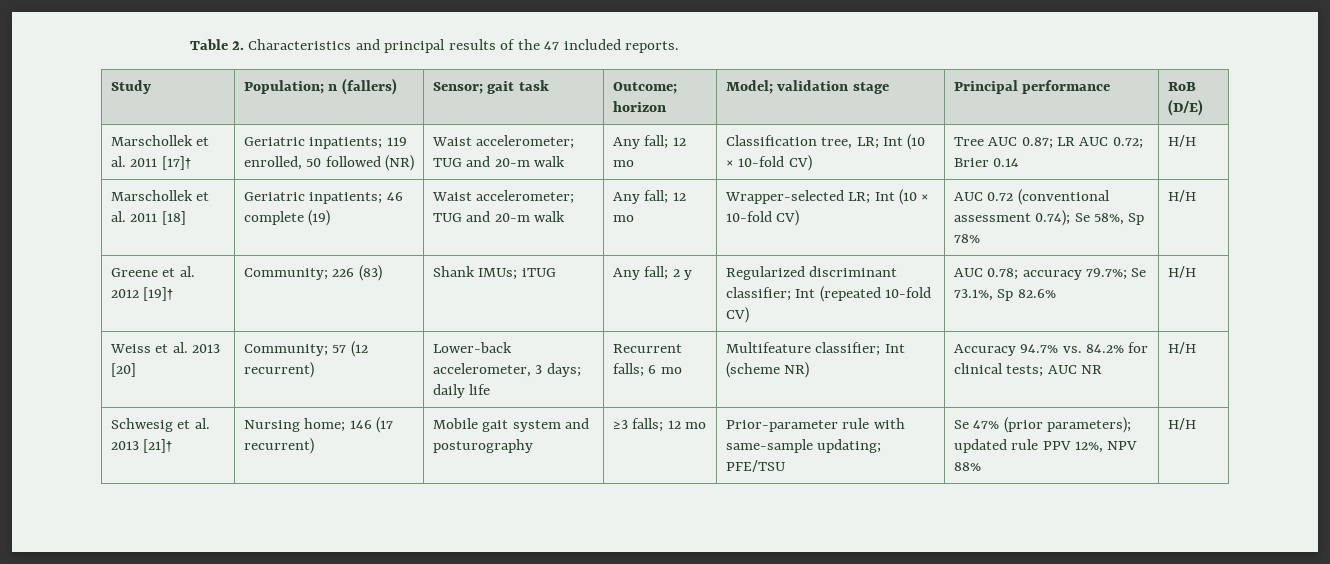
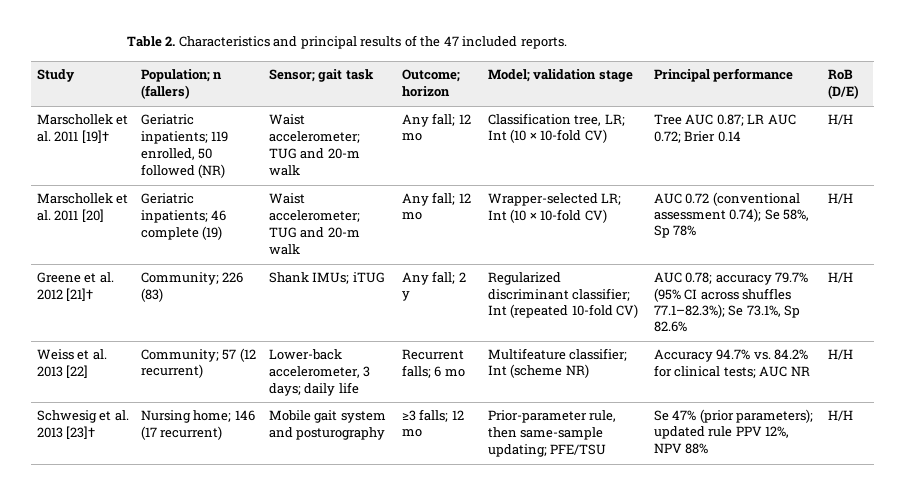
- Marschollek et al. 2011 [17]† | Geriatric inpatients; 119 enrolled, 50 followed (NR) | Waist accelerometer; TUG and 20-m walk | Any fall; 12 mo | Classification tree, LR; Int (10 × 10-fold CV) | Tree AUC 0.87; LR AUC 0.72; Brier 0.14 | H/H
+ Marschollek et al. 2011 [19]† | Geriatric inpatients; 119 enrolled, 50 followed (NR) | Waist accelerometer; TUG and 20-m walk | Any fall; 12 mo | Classification tree, LR; Int (10 × 10-fold CV) | Tree AUC 0.87; LR AUC 0.72; Brier 0.14 | H/H
- Marschollek et al. 2011 [18] | Geriatric inpatients; 46 complete (19) | Waist accelerometer; TUG and 20-m walk | Any fall; 12 mo | Wrapper-selected LR; Int (10 × 10-fold CV) | AUC 0.72 (conventional assessment 0.74); Se 58%, Sp 78% | H/H
+ Marschollek et al. 2011 [20] | Geriatric inpatients; 46 complete (19) | Waist accelerometer; TUG and 20-m walk | Any fall; 12 mo | Wrapper-selected LR; Int (10 × 10-fold CV) | AUC 0.72 (conventional assessment 0.74); Se 58%, Sp 78% | H/H
- Greene et al. 2012 [19]† | Community; 226 (83) | Shank IMUs; iTUG | Any fall; 2 y | Regularized discriminant classifier; Int (repeated 10-fold CV) | AUC 0.78; accuracy 79.7%; Se 73.1%, Sp 82.6% | H/H
+ Greene et al. 2012 [21]† | Community; 226 (83) | Shank IMUs; iTUG | Any fall; 2 y | Regularized discriminant classifier; Int (repeated 10-fold CV) | AUC 0.78; accuracy 79.7% (95% CI across shuffles 77.1–82.3%); Se 73.1%, Sp 82.6% | H/H
- Weiss et al. 2013 [20] | Community; 57 (12 recurrent) | Lower-back accelerometer, 3 days; daily life | Recurrent falls; 6 mo | Multifeature classifier; Int (scheme NR) | Accuracy 94.7% vs. 84.2% for clinical tests; AUC NR | H/H
+ Weiss et al. 2013 [22] | Community; 57 (12 recurrent) | Lower-back accelerometer, 3 days; daily life | Recurrent falls; 6 mo | Multifeature classifier; Int (scheme NR) | Accuracy 94.7% vs. 84.2% for clinical tests; AUC NR | H/H
- Schwesig et al. 2013 [21]† | Nursing home; 146 (17 recurrent) | Mobile gait system and posturography | ≥3 falls; 12 mo | Prior-parameter rule with same-sample updating; PFE/TSU | Se 47% (prior parameters); updated rule PPV 12%, NPV 88% | H/H
+ Schwesig et al. 2013 [23]† | Nursing home; 146 (17 recurrent) | Mobile gait system and posturography | ≥3 falls; 12 mo | Prior-parameter rule, then same-sample updating; PFE/TSU | Se 47% (prior parameters); updated rule PPV 12%, NPV 88% | H/H

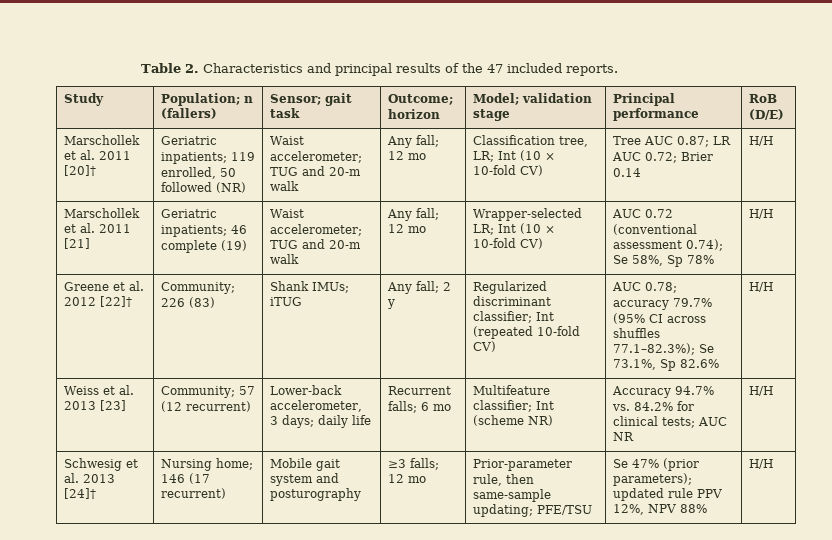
- Marschollek et al. 2011 [19]† | Geriatric inpatients; 119 enrolled, 50 followed (NR) | Waist accelerometer; TUG and 20-m walk | Any fall; 12 mo | Classification tree, LR; Int (10 × 10-fold CV) | Tree AUC 0.87; LR AUC 0.72; Brier 0.14 | H/H
+ Marschollek et al. 2011 [20]† | Geriatric inpatients; 119 enrolled, 50 followed (NR) | Waist accelerometer; TUG and 20-m walk | Any fall; 12 mo | Classification tree, LR; Int (10 × 10-fold CV) | Tree AUC 0.87; LR AUC 0.72; Brier 0.14 | H/H
- Marschollek et al. 2011 [20] | Geriatric inpatients; 46 complete (19) | Waist accelerometer; TUG and 20-m walk | Any fall; 12 mo | Wrapper-selected LR; Int (10 × 10-fold CV) | AUC 0.72 (conventional assessment 0.74); Se 58%, Sp 78% | H/H
+ Marschollek et al. 2011 [21] | Geriatric inpatients; 46 complete (19) | Waist accelerometer; TUG and 20-m walk | Any fall; 12 mo | Wrapper-selected LR; Int (10 × 10-fold CV) | AUC 0.72 (conventional assessment 0.74); Se 58%, Sp 78% | H/H
- Greene et al. 2012 [21]† | Community; 226 (83) | Shank IMUs; iTUG | Any fall; 2 y | Regularized discriminant classifier; Int (repeated 10-fold CV) | AUC 0.78; accuracy 79.7% (95% CI across shuffles 77.1–82.3%); Se 73.1%, Sp 82.6% | H/H
+ Greene et al. 2012 [22]† | Community; 226 (83) | Shank IMUs; iTUG | Any fall; 2 y | Regularized discriminant classifier; Int (repeated 10-fold CV) | AUC 0.78; accuracy 79.7% (95% CI across shuffles 77.1–82.3%); Se 73.1%, Sp 82.6% | H/H
- Weiss et al. 2013 [22] | Community; 57 (12 recurrent) | Lower-back accelerometer, 3 days; daily life | Recurrent falls; 6 mo | Multifeature classifier; Int (scheme NR) | Accuracy 94.7% vs. 84.2% for clinical tests; AUC NR | H/H
+ Weiss et al. 2013 [23] | Community; 57 (12 recurrent) | Lower-back accelerometer, 3 days; daily life | Recurrent falls; 6 mo | Multifeature classifier; Int (scheme NR) | Accuracy 94.7% vs. 84.2% for clinical tests; AUC NR | H/H
- Schwesig et al. 2013 [23]† | Nursing home; 146 (17 recurrent) | Mobile gait system and posturography | ≥3 falls; 12 mo | Prior-parameter rule, then same-sample updating; PFE/TSU | Se 47% (prior parameters); updated rule PPV 12%, NPV 88% | H/H
+ Schwesig et al. 2013 [24]† | Nursing home; 146 (17 recurrent) | Mobile gait system and posturography | ≥3 falls; 12 mo | Prior-parameter rule, then same-sample updating; PFE/TSU | Se 47% (prior parameters); updated rule PPV 12%, NPV 88% | H/H

